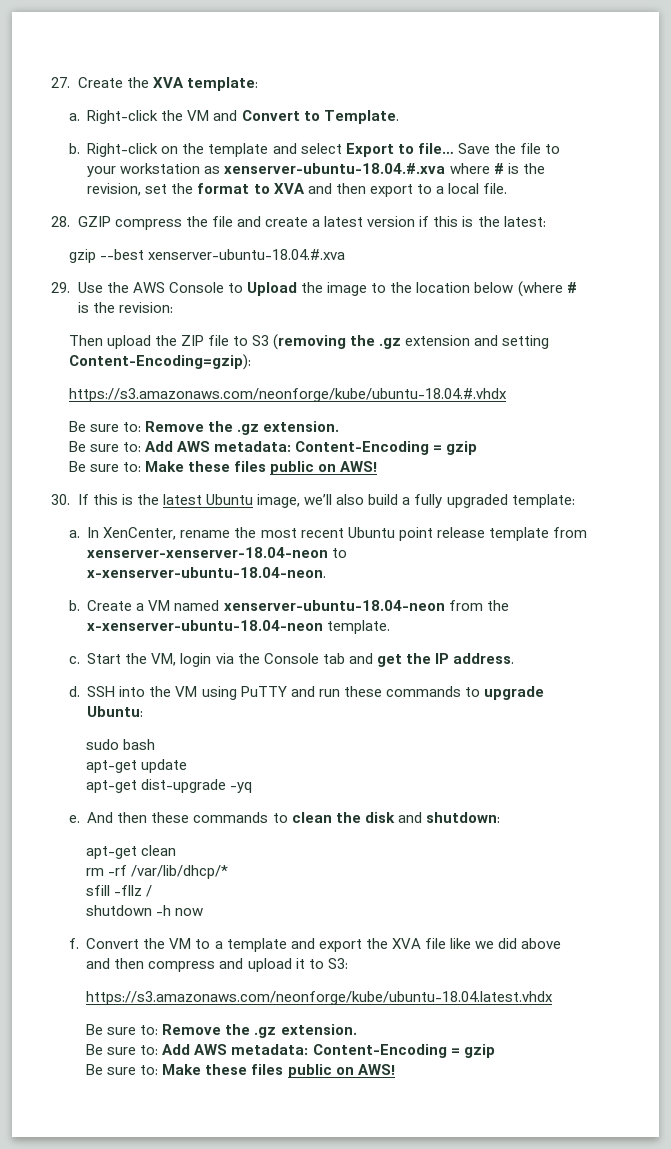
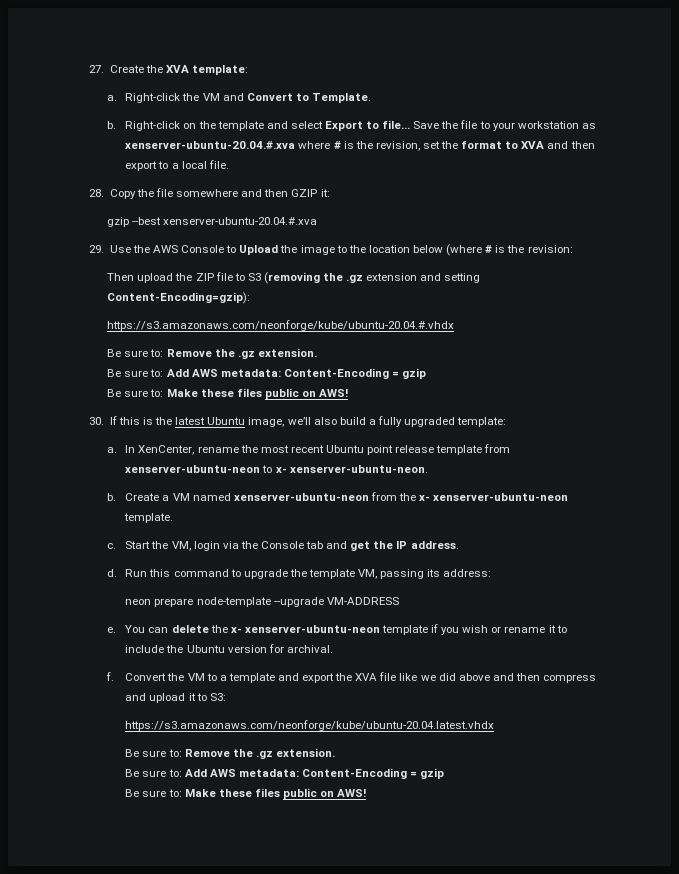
- Save the file to your workstation as xenserver-ubuntu-18.04.#.xva where # is the revision, set the format to XVA and then export to a local file.
+ Save the file to your workstation as xenserver-ubuntu-20.04.#.xva where # is the revision, set the format to XVA and then export to a local file.
- 28. GZIP compress the file and create a latest version if this is the latest:
+ 28. Copy the file somewhere and then GZIP it:
- gzip --best xenserver-ubuntu-18.04.#.xva
+ gzip --best xenserver-ubuntu-20.04.#.xva
- https://s3.amazonaws.com/neonforge/kube/ubuntu-18.04.#.vhdx
+ https://s3.amazonaws.com/neonforge/kube/ubuntu-20.04.#.vhdx
- In XenCenter, rename the most recent Ubuntu point release template from xenserver-xenserver-18.04-neon to x-xenserver-ubuntu-18.04-neon.
+ In XenCenter, rename the most recent Ubuntu point release template from xenserver-ubuntu-neon to x- xenserver-ubuntu-neon.
- Create a VM named xenserver-ubuntu-18.04-neon from the x-xenserver-ubuntu-18.04-neon template.
+ Create a VM named xenserver-ubuntu-neon from the x- xenserver-ubuntu-neon template.
- SSH into the VM using PuTTY and run these commands to upgrade Ubuntu:
- sudo bash
- apt-get update
- apt-get dist-upgrade -yq
- e. And then these commands to clean the disk and shutdown:
- apt-get clean
- rm -rf /var/lib/dhcp/*
- sfill -fllz /
- shutdown -h now
+ Run this command to upgrade the template VM, passing its address:
+ neon prepare node-template --upgrade VM-ADDRESS
+ e. You can delete the x- xenserver-ubuntu-neon template if you wish or rename it to include the Ubuntu version for archival.
- https://s3.amazonaws.com/neonforge/kube/ubuntu-18.04.latest.vhdx
+ https://s3.amazonaws.com/neonforge/kube/ubuntu-20.04.latest.vhdx

